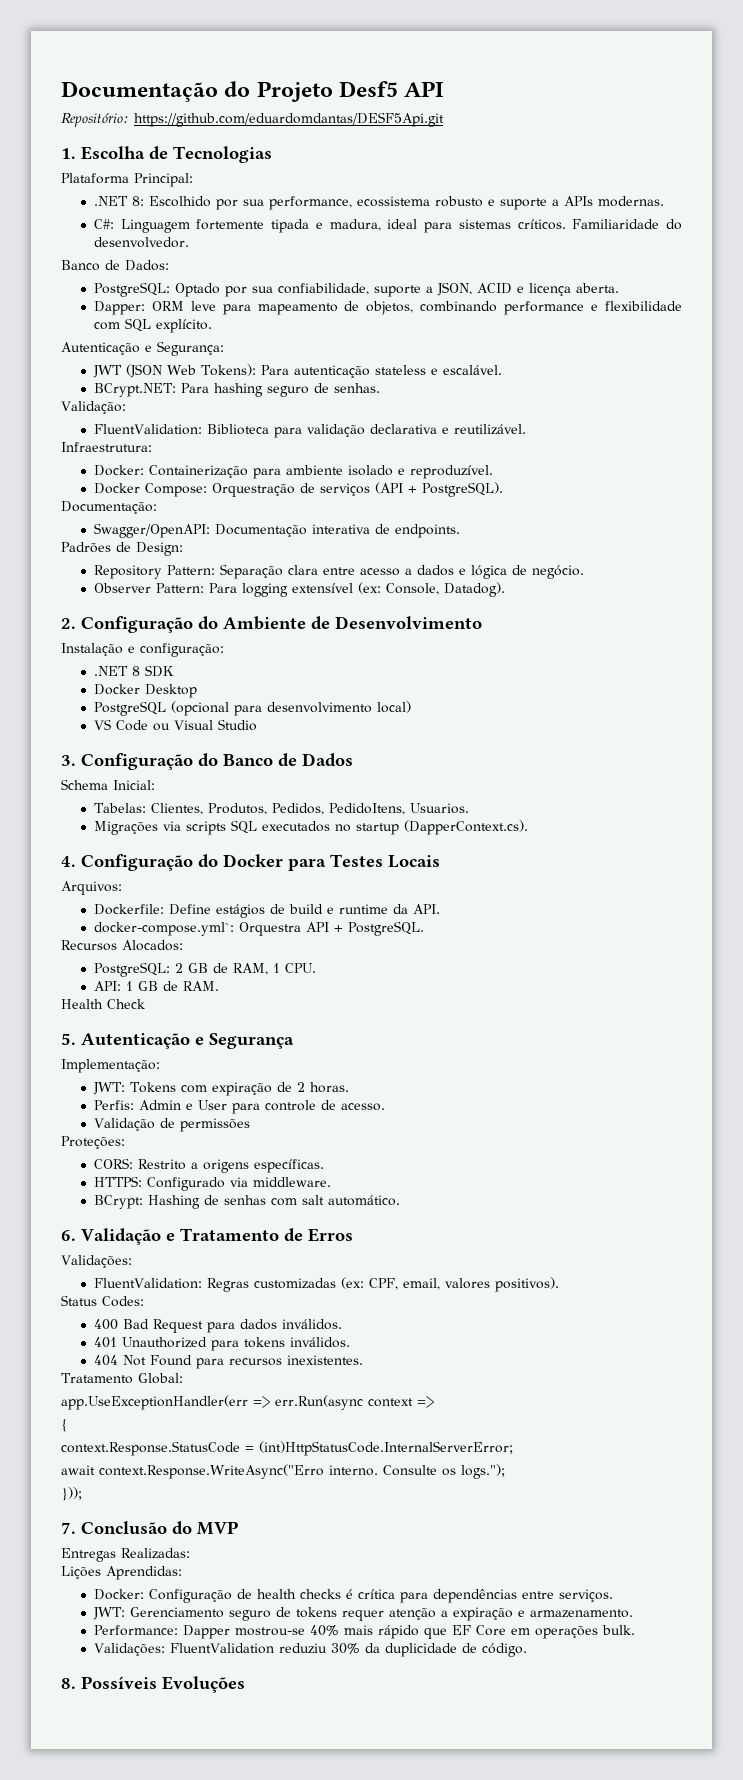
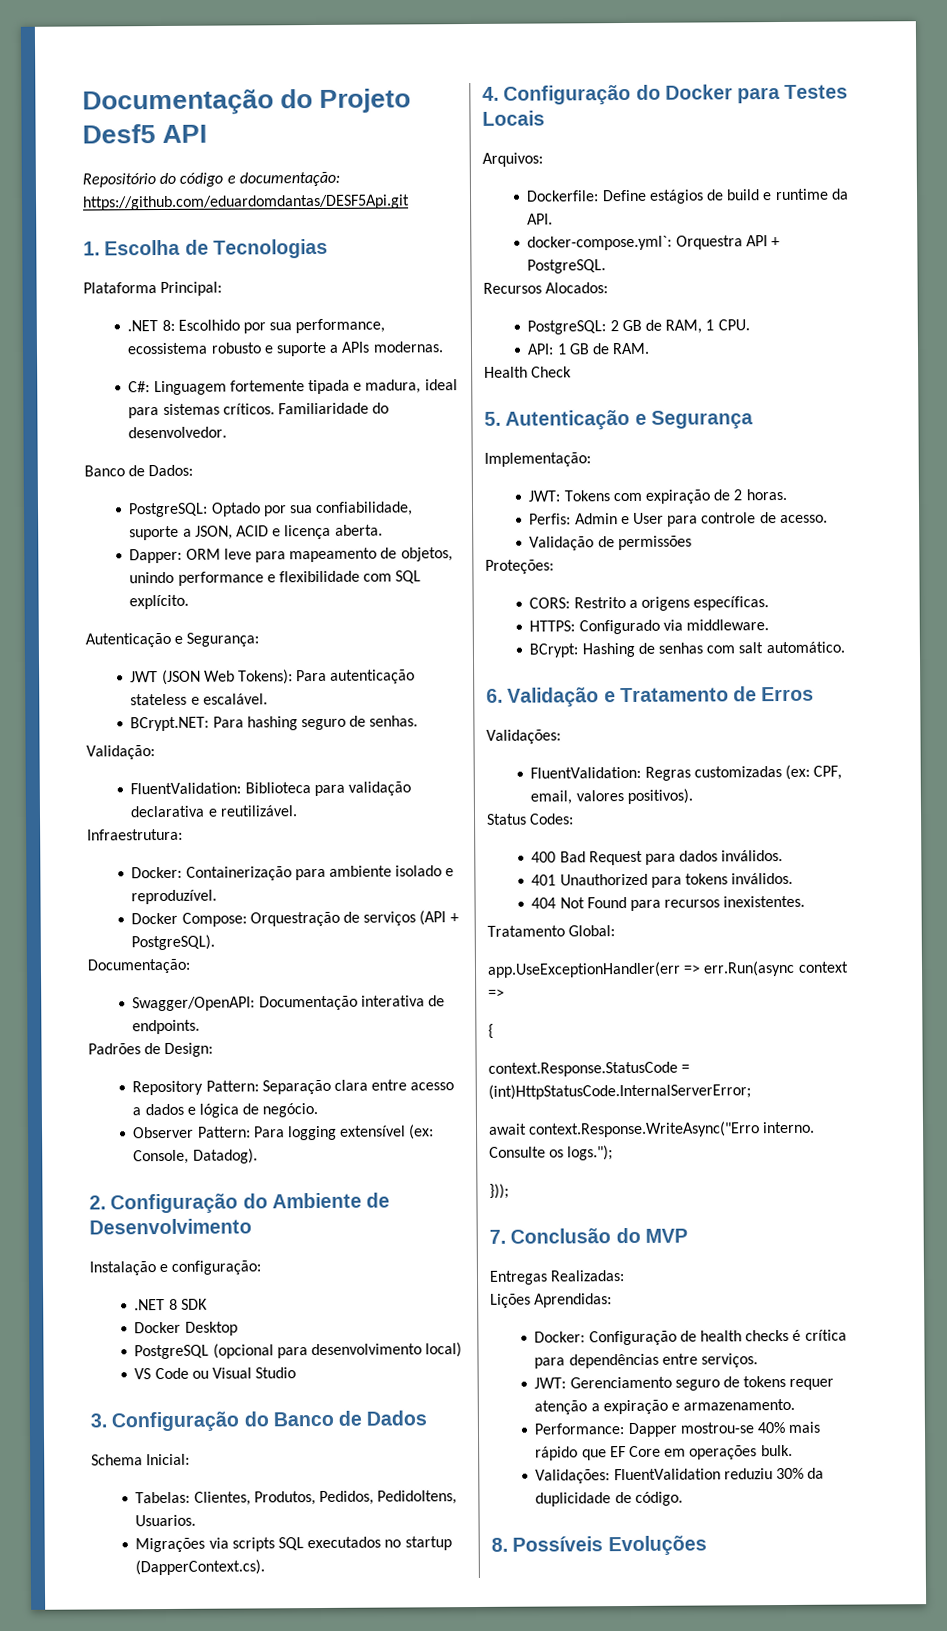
- Repositório: https://github.com/eduardomdantas/DESF5Api.git
+ Repositório do código e documentação: https://github.com/eduardomdantas/DESF5Api.git
- Dapper: ORM leve para mapeamento de objetos, combinando performance e flexibilidade com SQL explícito.
+ Dapper: ORM leve para mapeamento de objetos, unindo performance e flexibilidade com SQL explícito.

